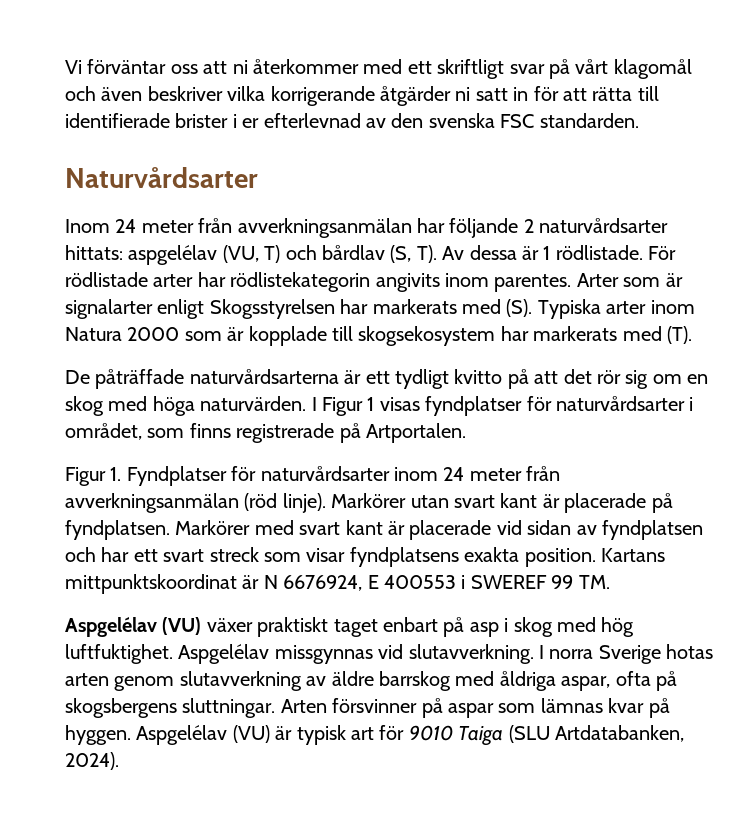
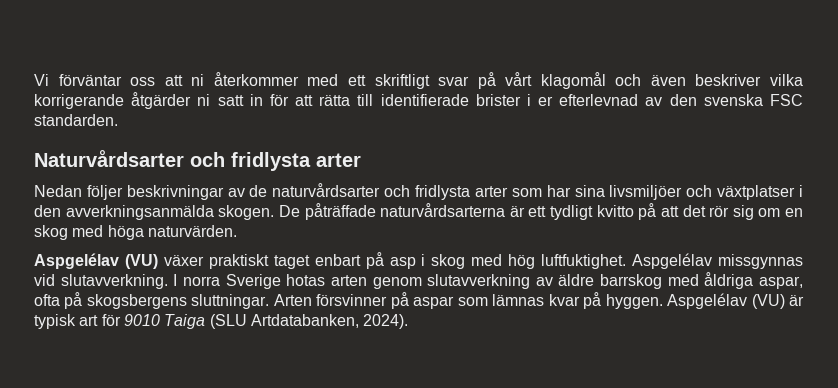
- Naturvårdsarter
- Inom 24 meter från avverkningsanmälan har följande 2 naturvårdsarter hittats: aspgelélav (VU, T) och bårdlav (S, T). Av dessa är 1 rödlistade. För rödlistade arter har rödlistekategorin angivits inom parentes. Arter som är signalarter enligt Skogsstyrelsen har markerats med (S). Typiska arter inom Natura 2000 som är kopplade till skogsekosystem har markerats med (T).
- De påträffade naturvårdsarterna är ett tydligt kvitto på att det rör sig om en skog med höga naturvärden. I Figur 1 visas fyndplatser för naturvårdsarter i området, som finns registrerade på Artportalen.
- Figur 1. Fyndplatser för naturvårdsarter inom 24 meter från avverkningsanmälan (röd linje). Markörer utan svart kant är placerade på fyndplatsen. Markörer med svart kant är placerade vid sidan av fyndplatsen och har ett svart streck som visar fyndplatsens exakta position. Kartans mittpunktskoordinat är N 6676924, E 400553 i SWEREF 99 TM.
+ Naturvårdsarter och fridlysta arter
+ Nedan följer beskrivningar av de naturvårdsarter och fridlysta arter som har sina livsmiljöer och växtplatser i den avverkningsanmälda skogen. De påträffade naturvårdsarterna är ett tydligt kvitto på att det rör sig om en skog med höga naturvärden.

